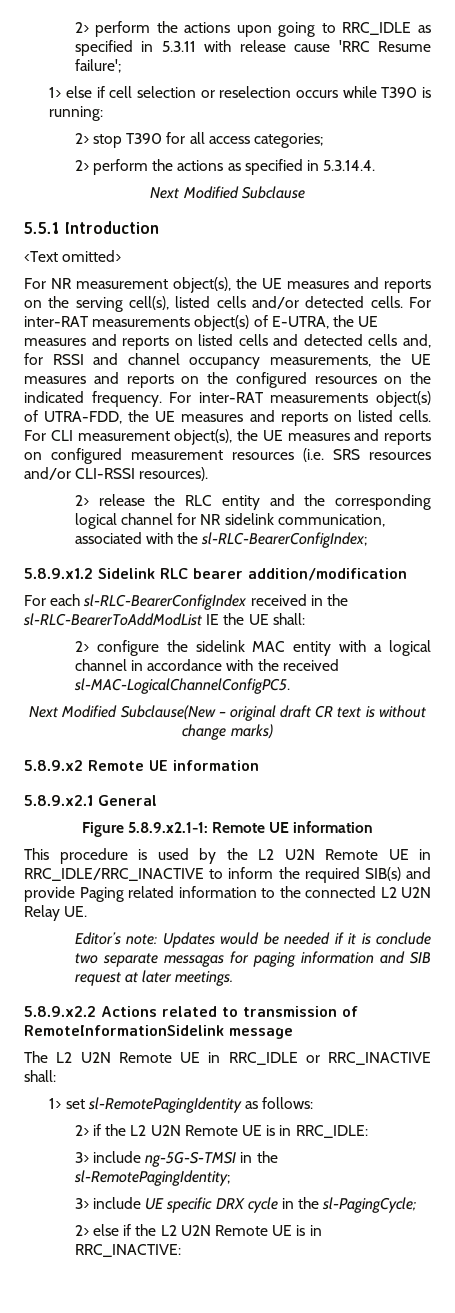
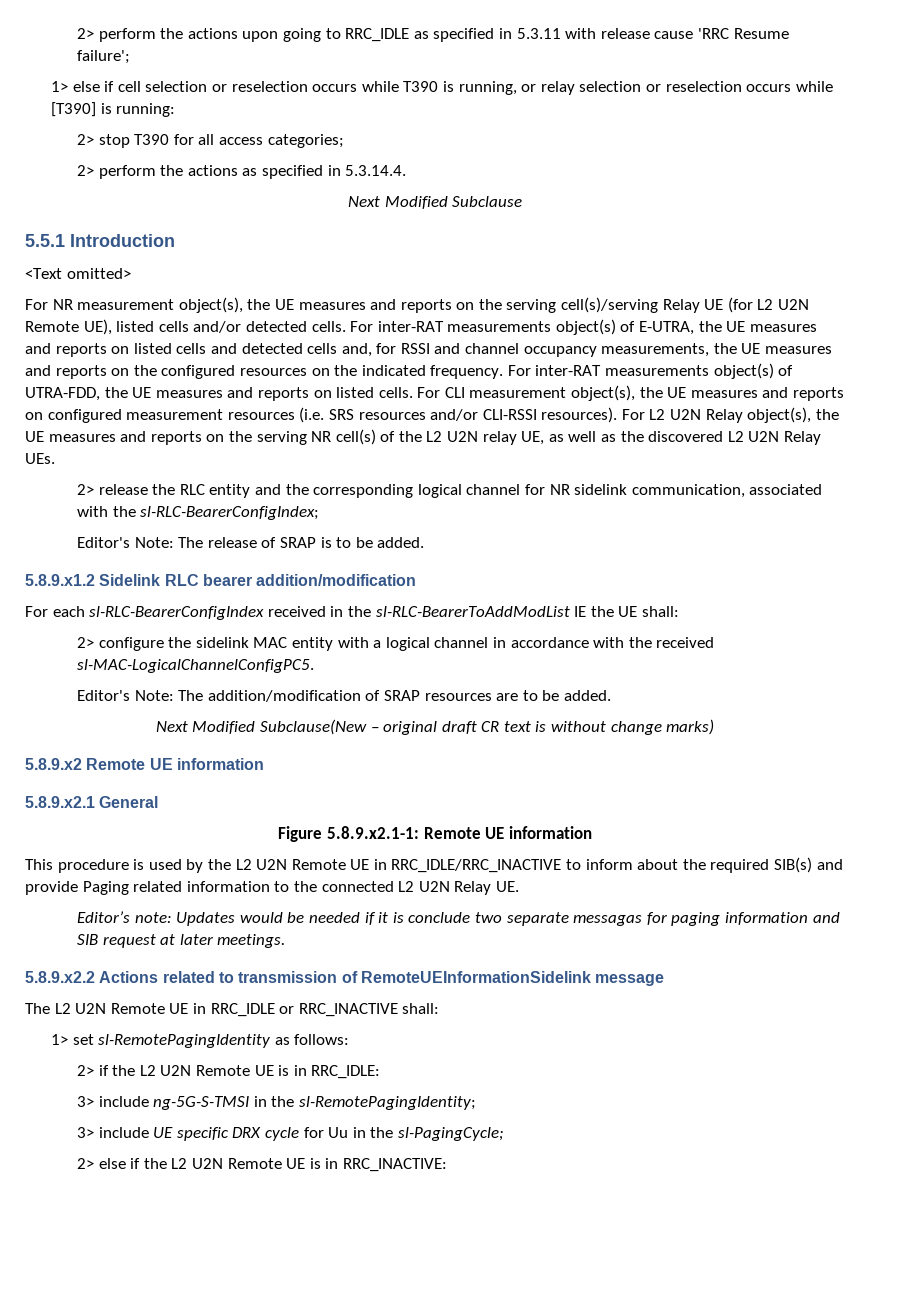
- 1> else if cell selection or reselection occurs while T390 is running:
+ 1> else if cell selection or reselection occurs while T390 is running, or relay selection or reselection occurs while [T390] is running:
- For NR measurement object(s), the UE measures and reports on the serving cell(s), listed cells and/or detected cells.
+ For NR measurement object(s), the UE measures and reports on the serving cell(s)/serving Relay UE (for L2 U2N Remote UE), listed cells and/or detected cells.
+ For L2 U2N Relay object(s), the UE measures and reports on the serving NR cell(s) of the L2 U2N relay UE, as well as the discovered L2 U2N Relay UEs.
+ Editor's Note: The release of SRAP is to be added.
+ Editor's Note: The addition/modification of SRAP resources are to be added.
- This procedure is used by the L2 U2N Remote UE in RRC_IDLE/RRC_INACTIVE to inform the required SIB(s) and provide Paging related information to the connected L2 U2N Relay UE.
+ This procedure is used by the L2 U2N Remote UE in RRC_IDLE/RRC_INACTIVE to inform about the required SIB(s) and provide Paging related information to the connected L2 U2N Relay UE.
- 5.8.9.x2.2 Actions related to transmission of RemoteInformationSidelink message
+ 5.8.9.x2.2 Actions related to transmission of RemoteUEInformationSidelink message
- 3> include UE specific DRX cycle in the sl-PagingCycle;
+ 3> include UE specific DRX cycle for Uu in the sl-PagingCycle;

